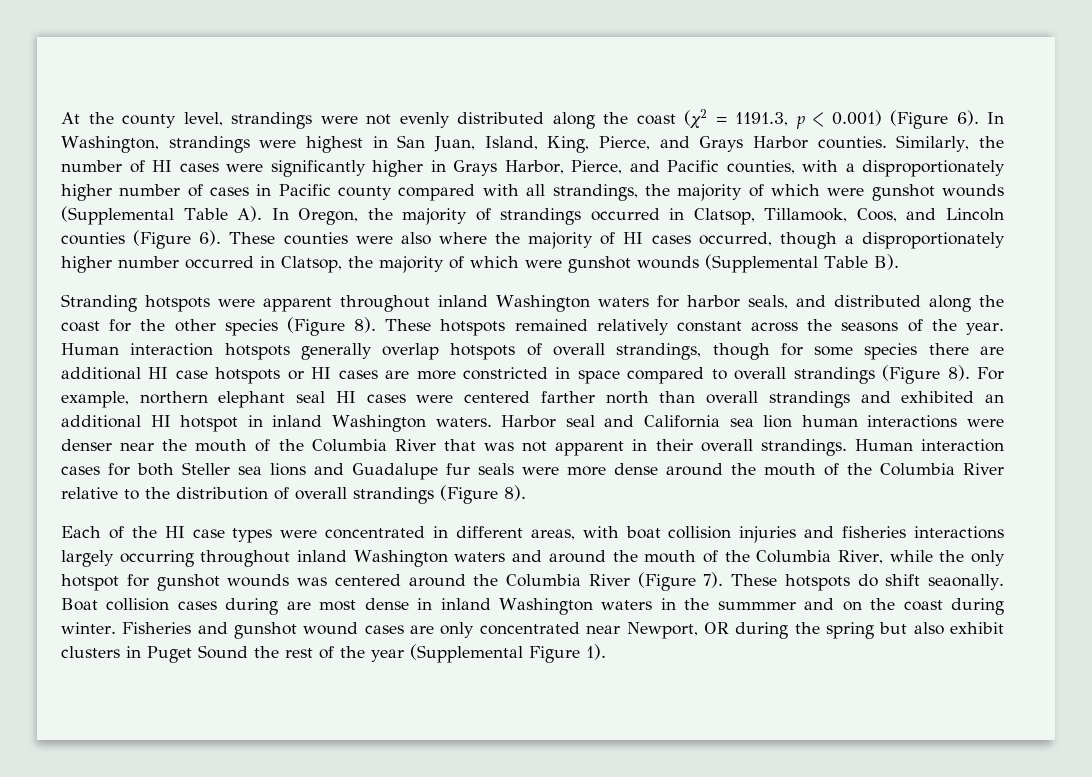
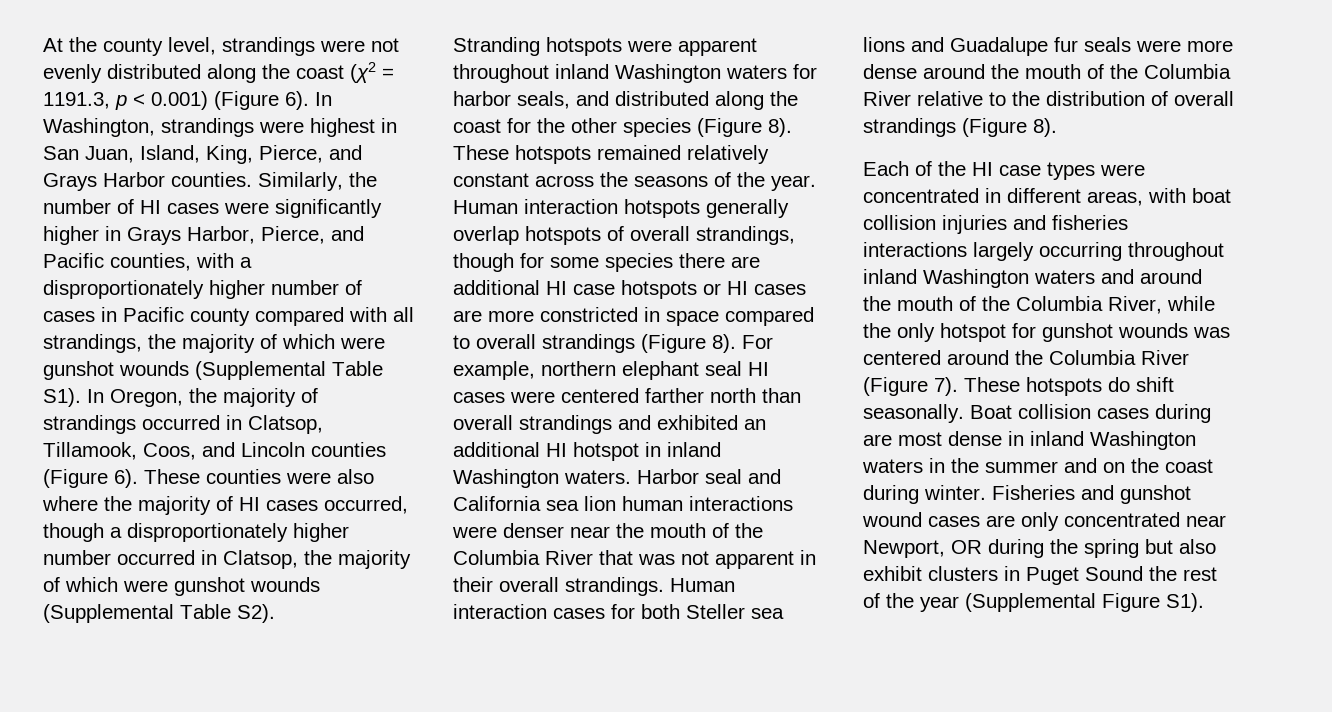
- Similarly, the number of HI cases were significantly higher in Grays Harbor, Pierce, and Pacific counties, with a disproportionately higher number of cases in Pacific county compared with all strandings, the majority of which were gunshot wounds (Supplemental Table A). In Oregon, the majority of strandings occurred in Clatsop, Tillamook, Coos, and Lincoln counties (Figure 6).
+ Similarly, the number of HI cases were significantly higher in Grays Harbor, Pierce, and Pacific counties, with a disproportionately higher number of cases in Pacific county compared with all strandings, the majority of which were gunshot wounds (Supplemental Table S1). In Oregon, the majority of strandings occurred in Clatsop, Tillamook, Coos, and Lincoln counties (Figure 6).
- These counties were also where the majority of HI cases occurred, though a disproportionately higher number occurred in Clatsop, the majority of which were gunshot wounds (Supplemental Table B).
+ These counties were also where the majority of HI cases occurred, though a disproportionately higher number occurred in Clatsop, the majority of which were gunshot wounds (Supplemental Table S2).
- These hotspots do shift seaonally.
+ These hotspots do shift seasonally.
- Boat collision cases during are most dense in inland Washington waters in the summmer and on the coast during winter.
+ Boat collision cases during are most dense in inland Washington waters in the summer and on the coast during winter.
- Fisheries and gunshot wound cases are only concentrated near Newport, OR during the spring but also exhibit clusters in Puget Sound the rest of the year (Supplemental Figure 1).
+ Fisheries and gunshot wound cases are only concentrated near Newport, OR during the spring but also exhibit clusters in Puget Sound the rest of the year (Supplemental Figure S1).

